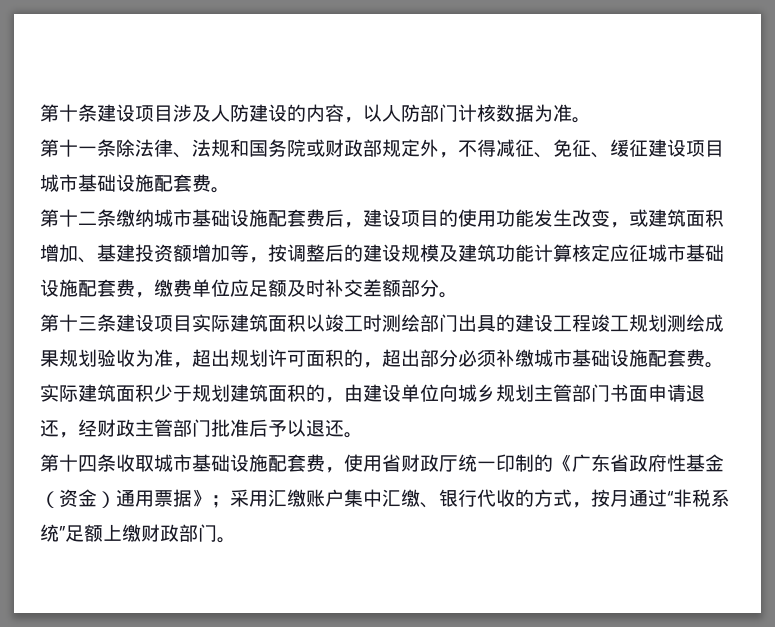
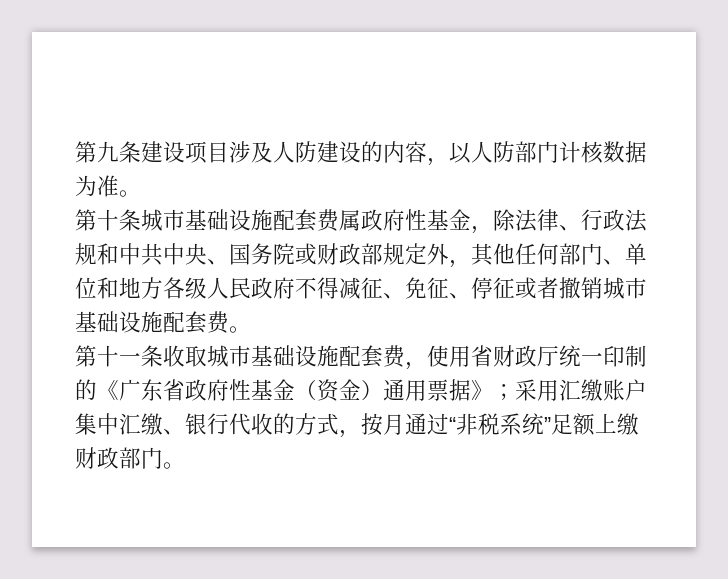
- 第十条建设项目涉及人防建设的内容，以人防部门计核数据为准。
+ 第九条建设项目涉及人防建设的内容，以人防部门计核数据为准。
- 第十一条除法律、法规和国务院或财政部规定外，不得减征、免征、缓征建设项目城市基础设施配套费。
+ 第十条城市基础设施配套费属政府性基金，除法律、行政法规和中共中央、国务院或财政部规定外，其他任何部门、单位和地方各级人民政府不得减征、免征、停征或者撤销城市基础设施配套费。
- 第十二条缴纳城市基础设施配套费后，建设项目的使用功能发生改变，或建筑面积增加、基建投资额增加等，按调整后的建设规模及建筑功能计算核定应征城市基础设施配套费，缴费单位应足额及时补交差额部分。
- 第十三条建设项目实际建筑面积以竣工时测绘部门出具的建设工程竣工规划测绘成果规划验收为准，超出规划许可面积的，超出部分必须补缴城市基础设施配套费。实际建筑面积少于规划建筑面积的，由建设单位向城乡规划主管部门书面申请退还，经财政主管部门批准后予以退还。
- 第十四条收取城市基础设施配套费，使用省财政厅统一印制的《广东省政府性基金（资金）通用票据》；采用汇缴账户集中汇缴、银行代收的方式，按月通过“非税系统”足额上缴财政部门。
+ 第十一条收取城市基础设施配套费，使用省财政厅统一印制的《广东省政府性基金（资金）通用票据》；采用汇缴账户集中汇缴、银行代收的方式，按月通过“非税系统”足额上缴财政部门。

